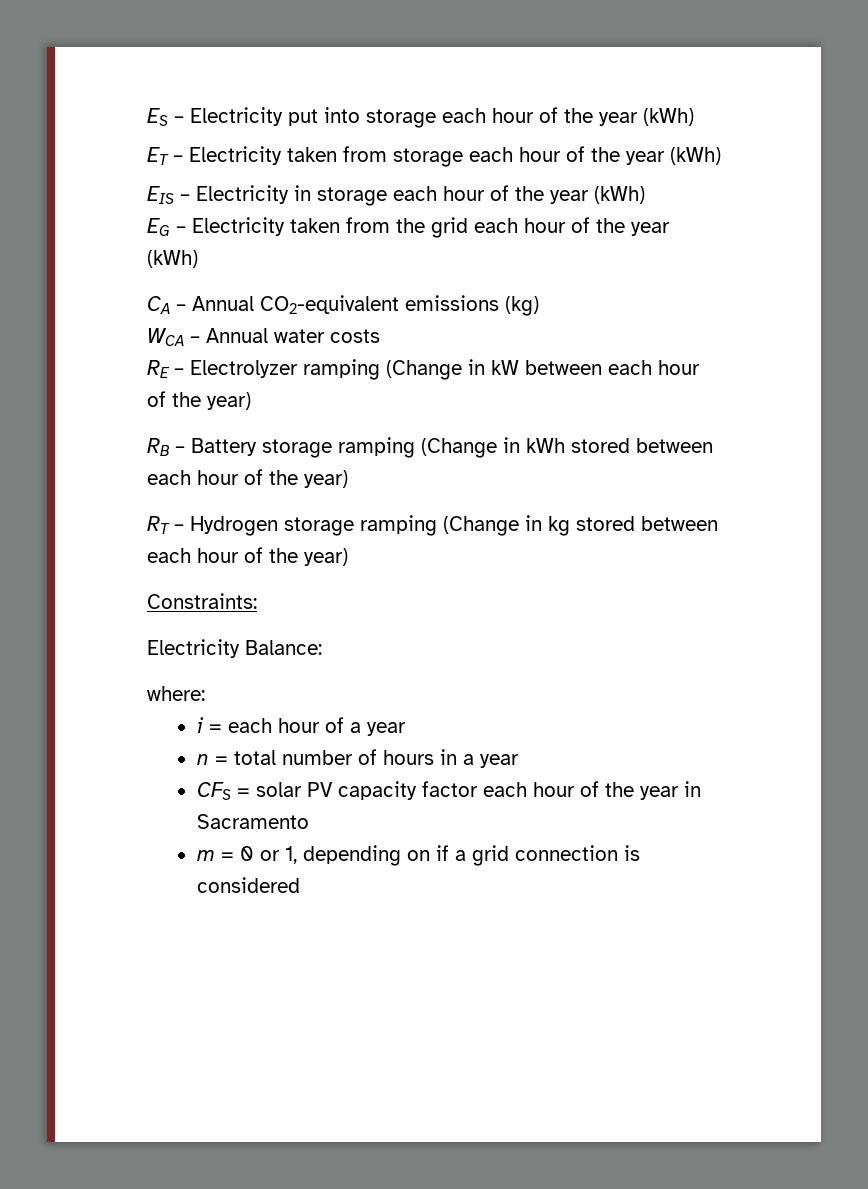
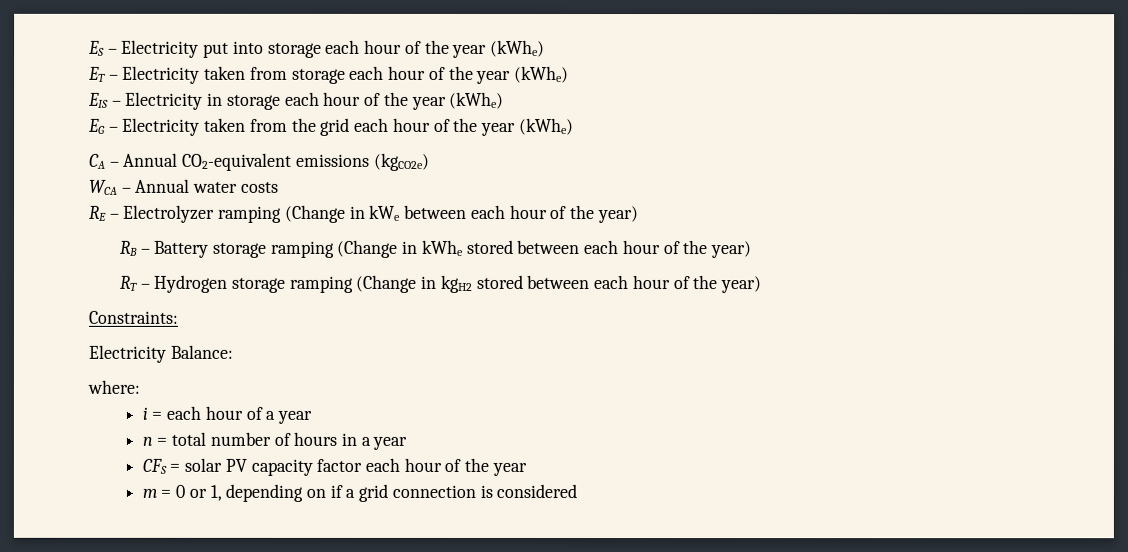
- ES – Electricity put into storage each hour of the year (kWh)
+ ES – Electricity put into storage each hour of the year (kWhe)
- ET – Electricity taken from storage each hour of the year (kWh)
+ ET – Electricity taken from storage each hour of the year (kWhe)
- EIS – Electricity in storage each hour of the year (kWh)
+ EIS – Electricity in storage each hour of the year (kWhe)
- EG – Electricity taken from the grid each hour of the year (kWh)
+ EG – Electricity taken from the grid each hour of the year (kWhe)
- CA – Annual CO2-equivalent emissions (kg)
+ CA – Annual CO2-equivalent emissions (kgCO2e)
- RE – Electrolyzer ramping (Change in kW between each hour of the year)
+ RE – Electrolyzer ramping (Change in kWe between each hour of the year)
- RB – Battery storage ramping (Change in kWh stored between each hour of the year)
+ RB – Battery storage ramping (Change in kWhe stored between each hour of the year)
- RT – Hydrogen storage ramping (Change in kg stored between each hour of the year)
+ RT – Hydrogen storage ramping (Change in kgH2 stored between each hour of the year)
- CFS = solar PV capacity factor each hour of the year in Sacramento
+ CFS = solar PV capacity factor each hour of the year

